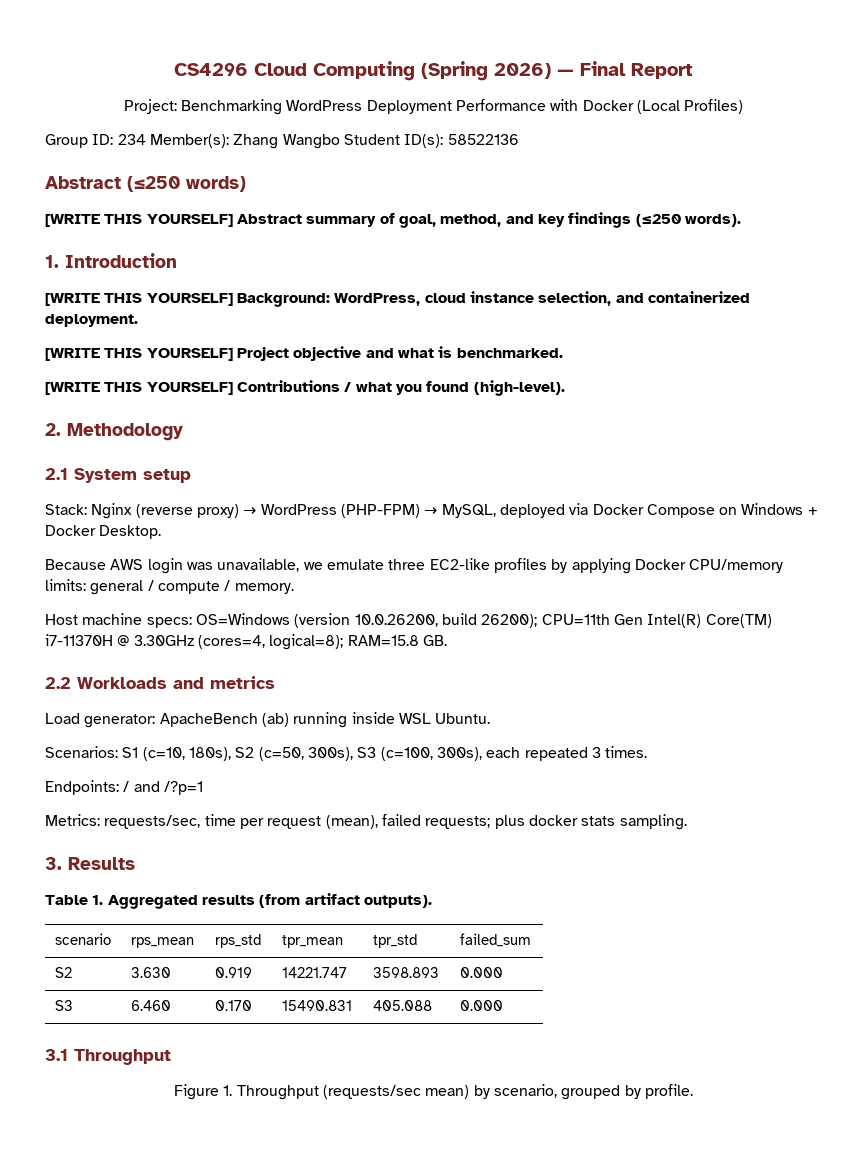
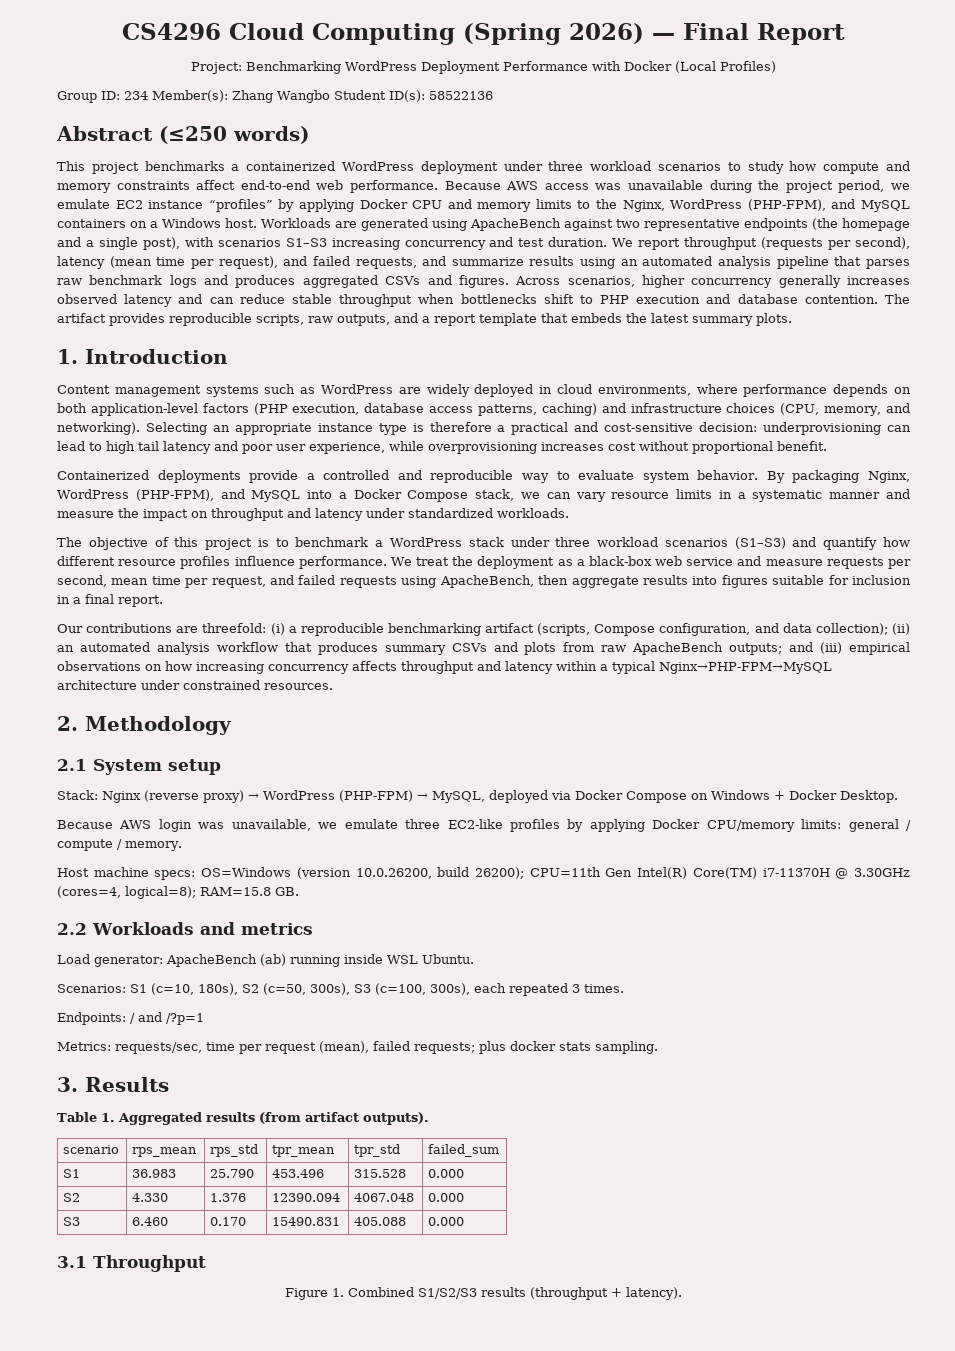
- [WRITE THIS YOURSELF] Abstract summary of goal, method, and key findings (≤250 words).
+ This project benchmarks a containerized WordPress deployment under three workload scenarios to study how compute and memory constraints affect end‑to‑end web performance. Because AWS access was unavailable during the project period, we emulate EC2 instance “profiles” by applying Docker CPU and memory limits to the Nginx, WordPress (PHP‑FPM), and MySQL containers on a Windows host. Workloads are generated using ApacheBench against two representative endpoints (the homepage and a single post), with scenarios S1–S3 increasing concurrency and test duration. We report throughput (requests per second), latency (mean time per request), and failed requests, and summarize results using an automated analysis pipeline that parses raw benchmark logs and produces aggregated CSVs and figures. Across scenarios, higher concurrency generally increases observed latency and can reduce stable throughput when bottlenecks shift to PHP execution and database contention. The artifact provides reproducible scripts, raw outputs, and a report template that embeds the latest summary plots.
  1. Introduction
- [WRITE THIS YOURSELF] Background: WordPress, cloud instance selection, and containerized deployment.
- [WRITE THIS YOURSELF] Project objective and what is benchmarked.
- [WRITE THIS YOURSELF] Contributions / what you found (high-level).
+ Content management systems such as WordPress are widely deployed in cloud environments, where performance depends on both application‑level factors (PHP execution, database access patterns, caching) and infrastructure choices (CPU, memory, and networking). Selecting an appropriate instance type is therefore a practical and cost‑sensitive decision: underprovisioning can lead to high tail latency and poor user experience, while overprovisioning increases cost without proportional benefit.
+ Containerized deployments provide a controlled and reproducible way to evaluate system behavior. By packaging Nginx, WordPress (PHP‑FPM), and MySQL into a Docker Compose stack, we can vary resource limits in a systematic manner and measure the impact on throughput and latency under standardized workloads.
+ The objective of this project is to benchmark a WordPress stack under three workload scenarios (S1–S3) and quantify how different resource profiles influence performance. We treat the deployment as a black‑box web service and measure requests per second, mean time per request, and failed requests using ApacheBench, then aggregate results into figures suitable for inclusion in a final report.
+ Our contributions are threefold: (i) a reproducible benchmarking artifact (scripts, Compose configuration, and data collection); (ii) an automated analysis workflow that produces summary CSVs and plots from raw ApacheBench outputs; and (iii) empirical observations on how increasing concurrency affects throughput and latency within a typical Nginx→PHP‑FPM→MySQL architecture under constrained resources.
- S2 | 3.630 | 0.919 | 14221.747 | 3598.893 | 0.000
+ S1 | 36.983 | 25.790 | 453.496 | 315.528 | 0.000
+ S2 | 4.330 | 1.376 | 12390.094 | 4067.048 | 0.000
- Figure 1. Throughput (requests/sec mean) by scenario, grouped by profile.
+ Figure 1. Combined S1/S2/S3 results (throughput + latency).

